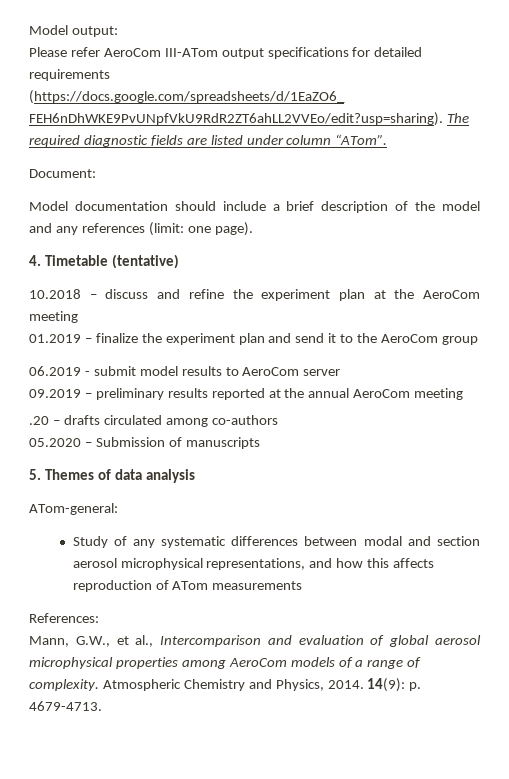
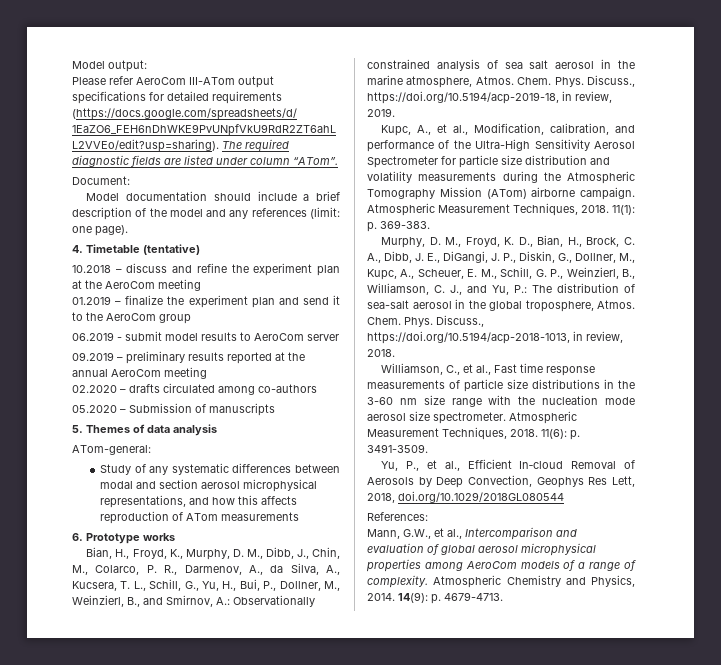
- .20 – drafts circulated among co-authors
+ 02.2020 – drafts circulated among co-authors
+ 6. Prototype works
+ Bian, H., Froyd, K., Murphy, D. M., Dibb, J., Chin, M., Colarco, P. R., Darmenov, A., da Silva, A., Kucsera, T. L., Schill, G., Yu, H., Bui, P., Dollner, M., Weinzierl, B., and Smirnov, A.: Observationally constrained analysis of sea salt aerosol in the marine atmosphere, Atmos. Chem. Phys. Discuss., https://doi.org/10.5194/acp-2019-18, in review, 2019.
+ Kupc, A., et al., Modification, calibration, and performance of the Ultra-High Sensitivity Aerosol Spectrometer for particle size distribution and volatility measurements during the Atmospheric Tomography Mission (ATom) airborne campaign. Atmospheric Measurement Techniques, 2018. 11(1): p. 369-383.
+ Murphy, D. M., Froyd, K. D., Bian, H., Brock, C. A., Dibb, J. E., DiGangi, J. P., Diskin, G., Dollner, M., Kupc, A., Scheuer, E. M., Schill, G. P., Weinzierl, B., Williamson, C. J., and Yu, P.: The distribution of sea-salt aerosol in the global troposphere, Atmos. Chem. Phys. Discuss., https://doi.org/10.5194/acp-2018-1013, in review, 2018.
+ Williamson, C., et al., Fast time response measurements of particle size distributions in the 3-60 nm size range with the nucleation mode aerosol size spectrometer. Atmospheric Measurement Techniques, 2018. 11(6): p. 3491-3509.
+ Yu, P., et al., Efficient In‐cloud Removal of Aerosols by Deep Convection, Geophys Res Lett, 2018, doi.org/10.1029/2018GL080544

